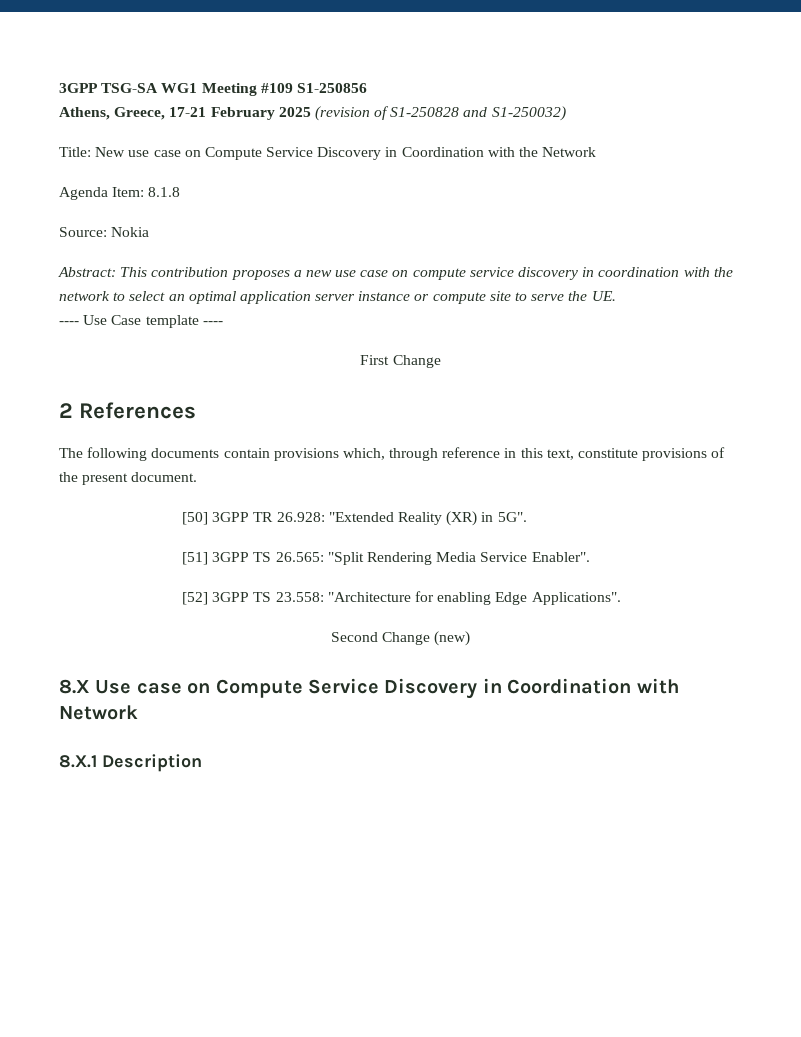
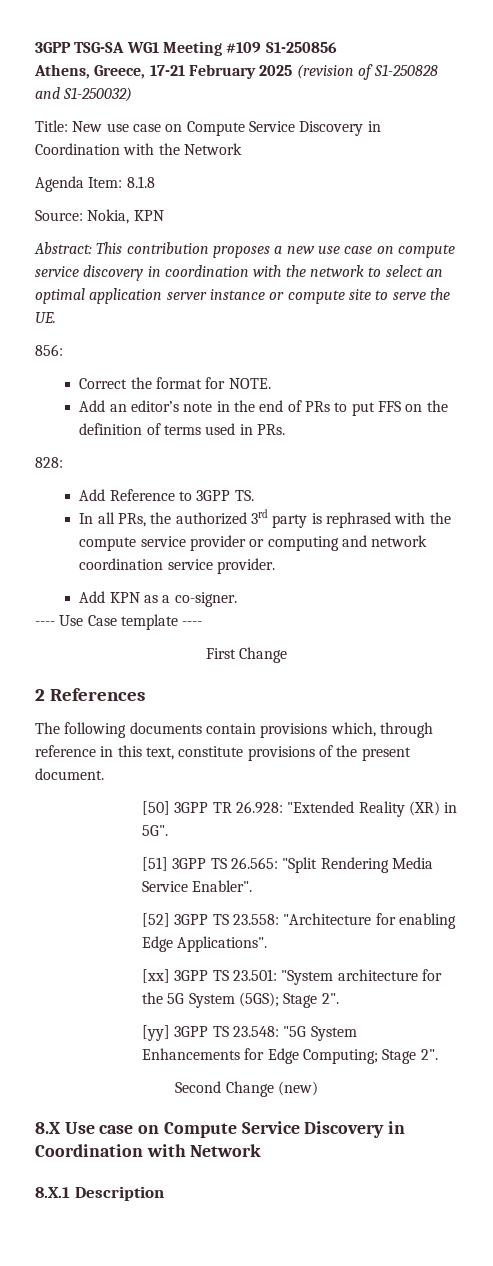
- Source: Nokia
+ Source: Nokia, KPN
+ 856:
+ Correct the format for NOTE.
+ Add an editor’s note in the end of PRs to put FFS on the definition of terms used in PRs.
+ 828:
+ Add Reference to 3GPP TS.
+ In all PRs, the authorized 3rd party is rephrased with the compute service provider or computing and network coordination service provider.
+ Add KPN as a co-signer.
+ [xx] 3GPP TS 23.501: "System architecture for the 5G System (5GS); Stage 2".
+ [yy] 3GPP TS 23.548: "5G System Enhancements for Edge Computing; Stage 2".

